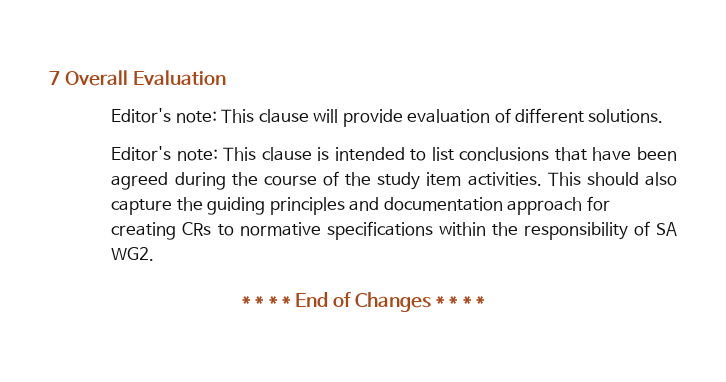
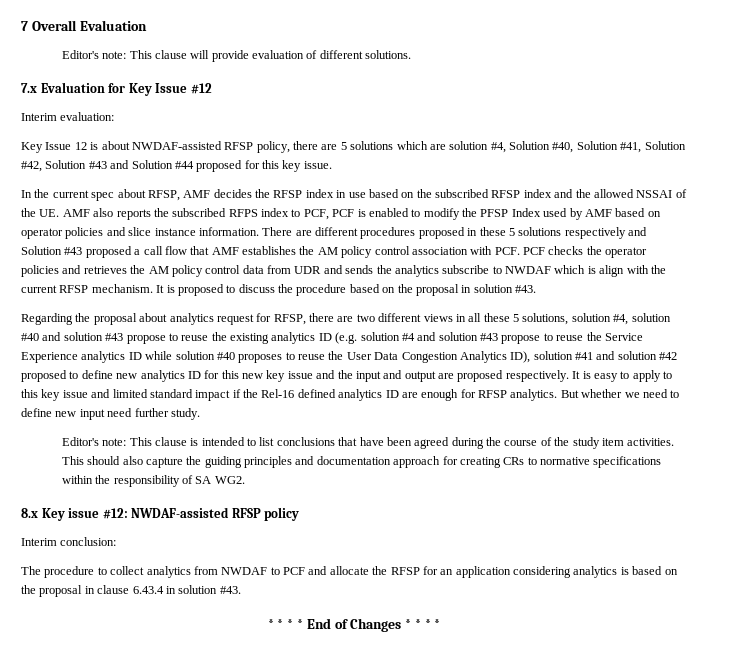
+ 7.x Evaluation for Key Issue #12
+ Interim evaluation:
+ Key Issue 12 is about NWDAF-assisted RFSP policy, there are 5 solutions which are solution #4, Solution #40, Solution #41, Solution #42, Solution #43 and Solution #44 proposed for this key issue.
+ In the current spec about RFSP, AMF decides the RFSP index in use based on the subscribed RFSP index and the allowed NSSAI of the UE. AMF also reports the subscribed RFPS index to PCF, PCF is enabled to modify the PFSP Index used by AMF based on operator policies and slice instance information. There are different procedures proposed in these 5 solutions respectively and Solution #43 proposed a call flow that AMF establishes the AM policy control association with PCF. PCF checks the operator policies and retrieves the AM policy control data from UDR and sends the analytics subscribe to NWDAF which is align with the current RFSP mechanism. It is proposed to discuss the procedure based on the proposal in solution #43.
+ Regarding the proposal about analytics request for RFSP, there are two different views in all these 5 solutions, solution #4, solution #40 and solution #43 propose to reuse the existing analytics ID (e.g. solution #4 and solution #43 propose to reuse the Service Experience analytics ID while solution #40 proposes to reuse the User Data Congestion Analytics ID), solution #41 and solution #42 proposed to define new analytics ID for this new key issue and the input and output are proposed respectively. It is easy to apply to this key issue and limited standard impact if the Rel-16 defined analytics ID are enough for RFSP analytics. But whether we need to define new input need further study.
+ 8.x Key issue #12: NWDAF-assisted RFSP policy
+ Interim conclusion:
+ The procedure to collect analytics from NWDAF to PCF and allocate the RFSP for an application considering analytics is based on the proposal in clause 6.43.4 in solution #43.

